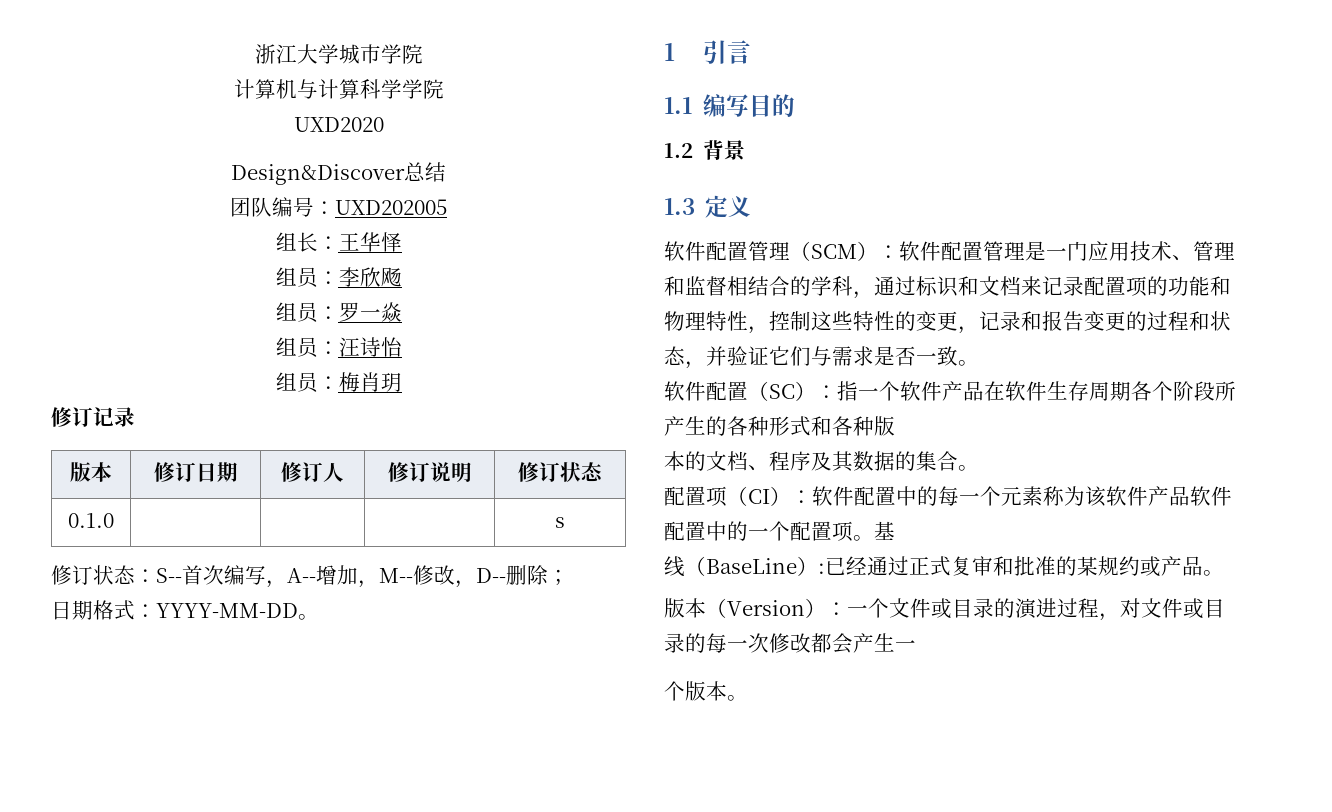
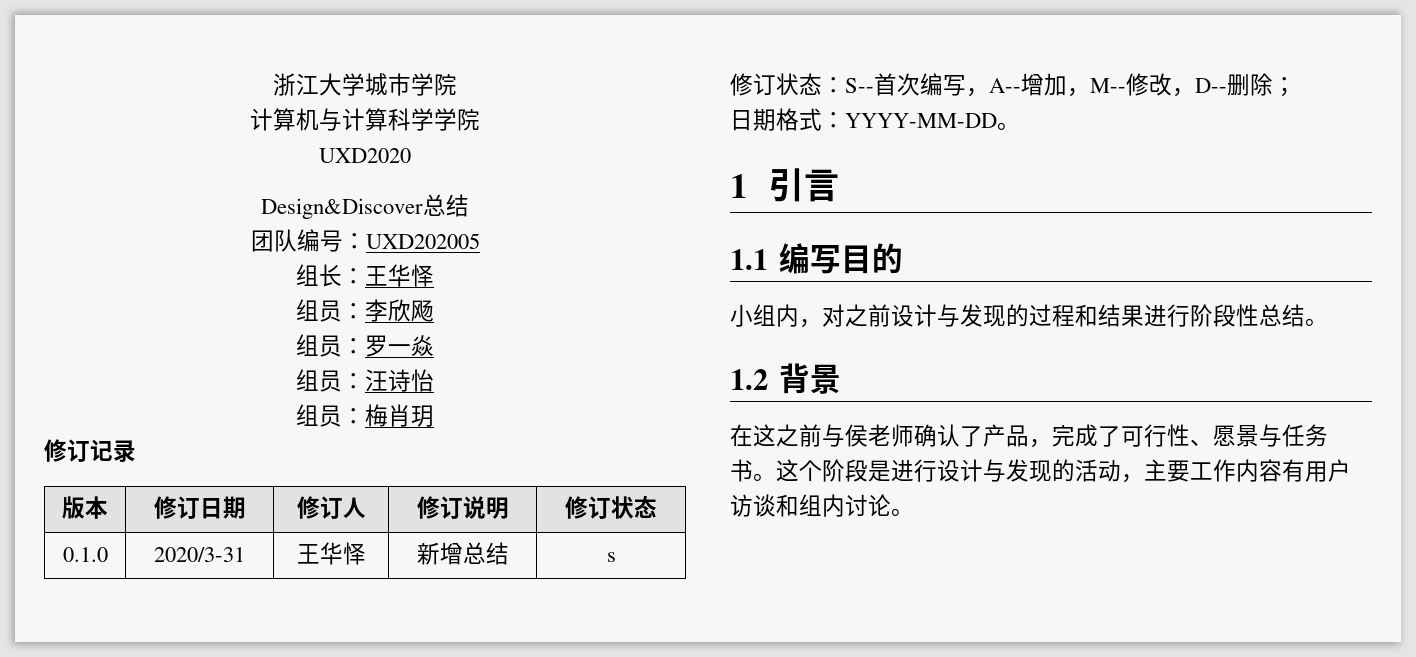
- 0.1.0 | | | | s
+ 0.1.0 | 2020/3-31 | 王华怿 | 新增总结 | s
+ 小组内，对之前设计与发现的过程和结果进行阶段性总结。
  1.2背景
- 1.3定义
- 软件配置管理（SCM）：软件配置管理是一门应用技术、管理和监督相结合的学科，通过标识和文档来记录配置项的功能和物理特性，控制这些特性的变更，记录和报告变更的过程和状态，并验证它们与需求是否一致。
- 软件配置（SC）：指一个软件产品在软件生存周期各个阶段所产生的各种形式和各种版
- 本的文档、程序及其数据的集合。
- 配置项（CI）：软件配置中的每一个元素称为该软件产品软件配置中的一个配置项。基
- 线（BaseLine）:已经通过正式复审和批准的某规约或产品。
- 版本（Version）：一个文件或目录的演进过程，对文件或目录的每一次修改都会产生一
- 个版本。
+ 在这之前与侯老师确认了产品，完成了可行性、愿景与任务书。这个阶段是进行设计与发现的活动，主要工作内容有用户访谈和组内讨论。

